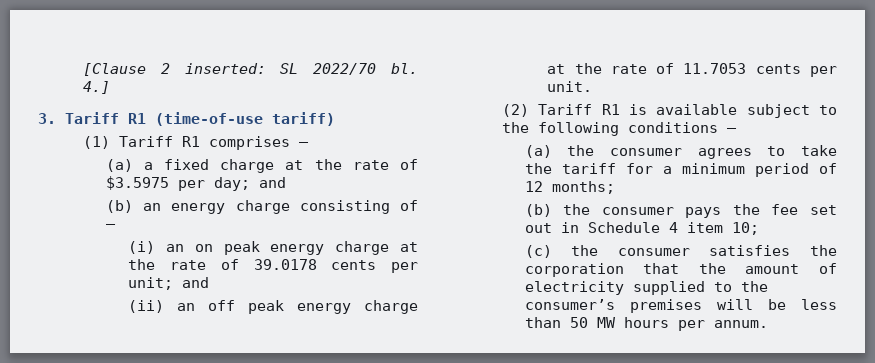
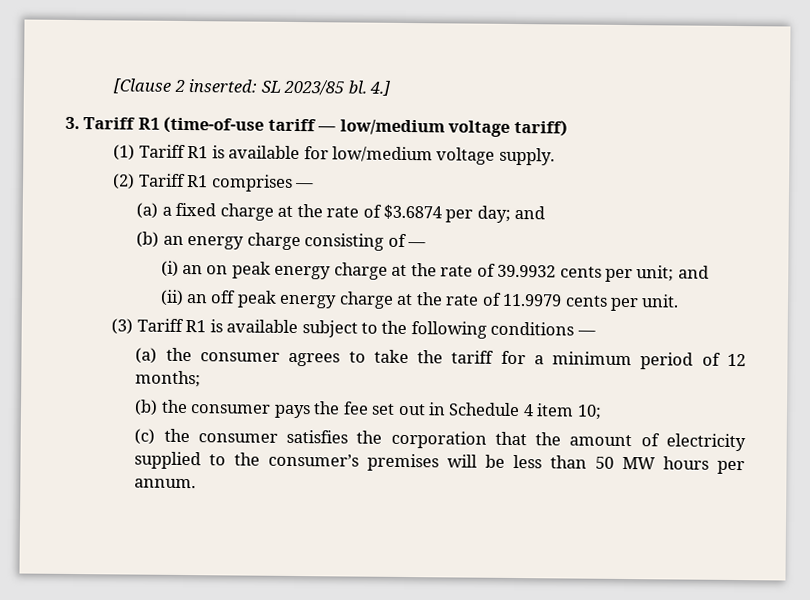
- [Clause 2 inserted: SL 2022/70 bl.
+ [Clause 2 inserted: SL 2023/85 bl.
- 3. Tariff R1 (time-of-use tariff)
+ 3. Tariff R1 (time-of-use tariff — low/medium voltage tariff)
- (1) Tariff R1 comprises —
+ (1) Tariff R1 is available for low/medium voltage supply.
+ (2) Tariff R1 comprises —
- (a) a fixed charge at the rate of $3.5975 per day; and
+ (a) a fixed charge at the rate of $3.6874 per day; and
- (i) an on peak energy charge at the rate of 39.0178 cents per unit; and
+ (i) an on peak energy charge at the rate of 39.9932 cents per unit; and
- (ii) an off peak energy charge at the rate of 11.7053 cents per unit.
+ (ii) an off peak energy charge at the rate of 11.9979 cents per unit.
- (2) Tariff R1 is available subject to the following conditions —
+ (3) Tariff R1 is available subject to the following conditions —

